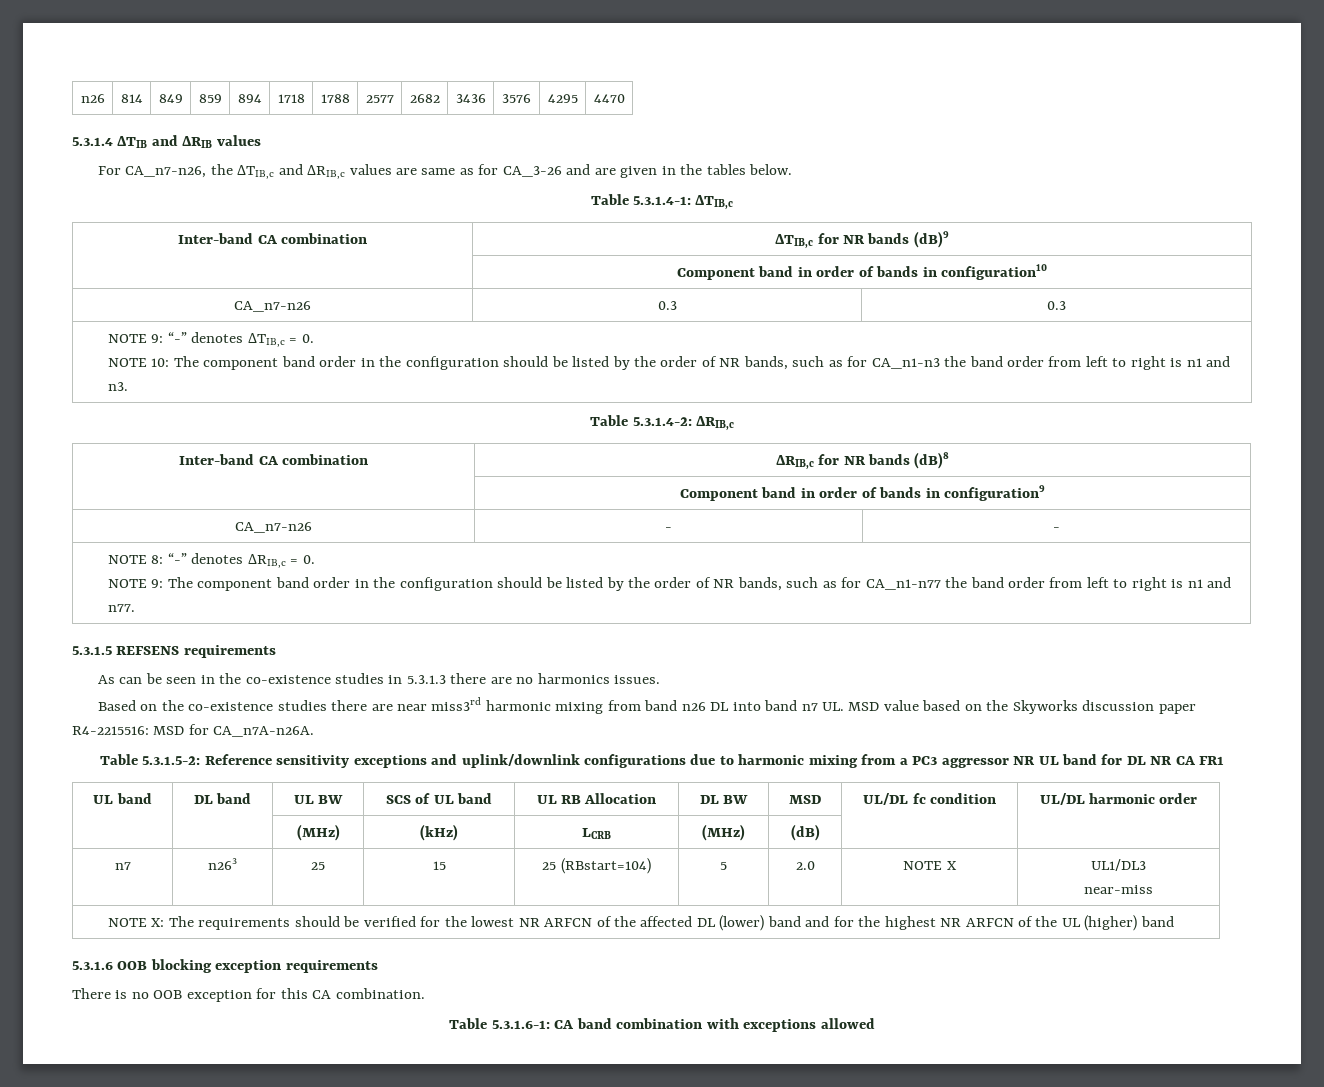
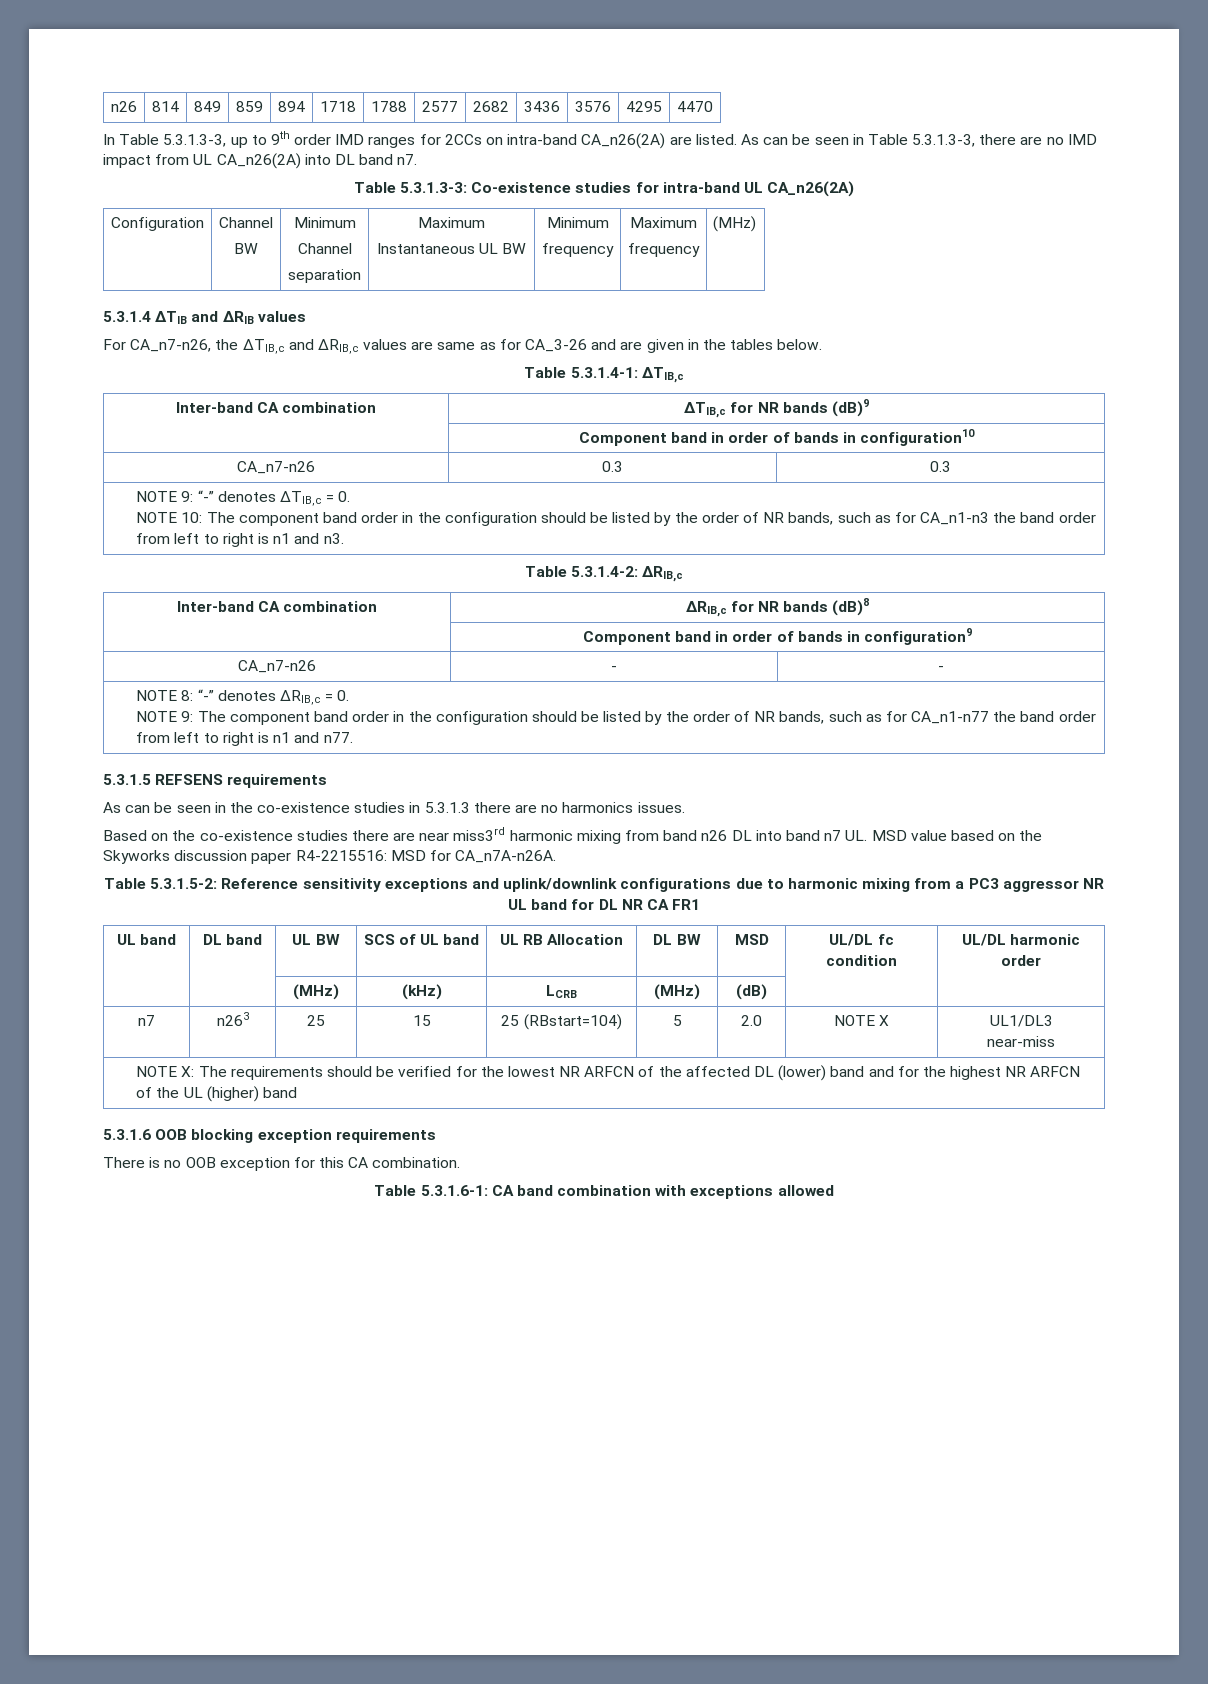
+ In Table 5.3.1.3-3, up to 9th order IMD ranges for 2CCs on intra-band CA_n26(2A) are listed. As can be seen in Table 5.3.1.3-3, there are no IMD impact from UL CA_n26(2A) into DL band n7.
+ Table 5.3.1.3-3: Co-existence studies for intra-band UL CA_n26(2A)
+ Configuration | Channel
+ BW | Minimum
+ Channel
+ separation | Maximum
+ Instantaneous UL BW | Minimum
+ frequency | Maximum
+ frequency | (MHz)

